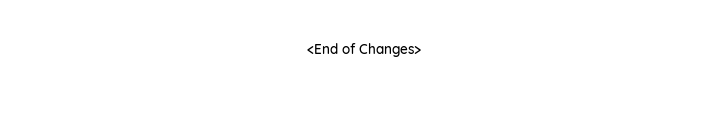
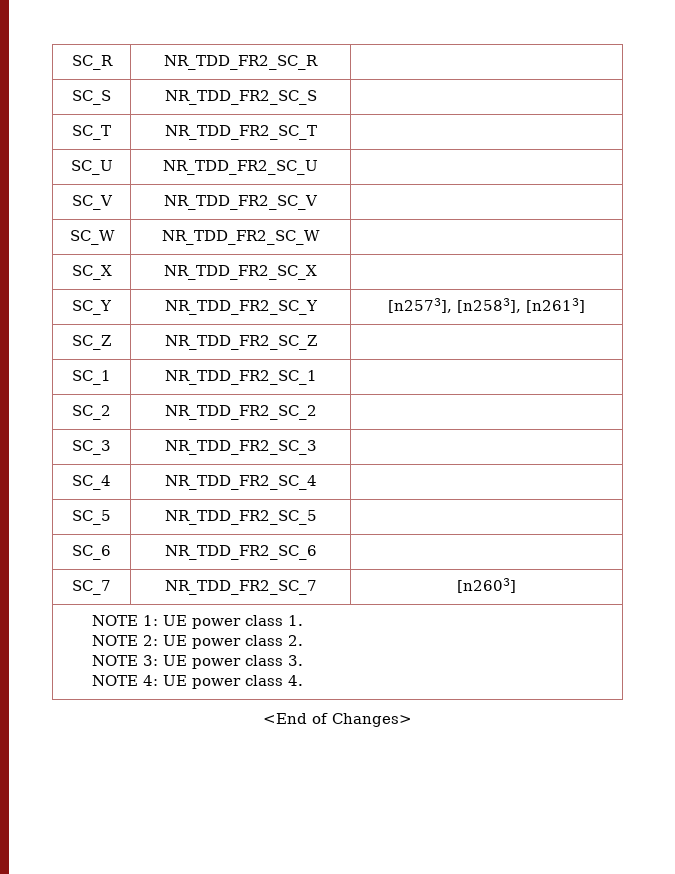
+ SC_R | NR_TDD_FR2_SC_R |
+ SC_S | NR_TDD_FR2_SC_S |
+ SC_T | NR_TDD_FR2_SC_T |
+ SC_U | NR_TDD_FR2_SC_U |
+ SC_V | NR_TDD_FR2_SC_V |
+ SC_W | NR_TDD_FR2_SC_W |
+ SC_X | NR_TDD_FR2_SC_X |
+ SC_Y | NR_TDD_FR2_SC_Y | [n2573], [n2583], [n2613]
+ SC_Z | NR_TDD_FR2_SC_Z |
+ SC_1 | NR_TDD_FR2_SC_1 |
+ SC_2 | NR_TDD_FR2_SC_2 |
+ SC_3 | NR_TDD_FR2_SC_3 |
+ SC_4 | NR_TDD_FR2_SC_4 |
+ SC_5 | NR_TDD_FR2_SC_5 |
+ SC_6 | NR_TDD_FR2_SC_6 |
+ SC_7 | NR_TDD_FR2_SC_7 | [n2603]
+ NOTE 1: UE power class 1.
+ NOTE 2: UE power class 2.
+ NOTE 3: UE power class 3.
+ NOTE 4: UE power class 4.

